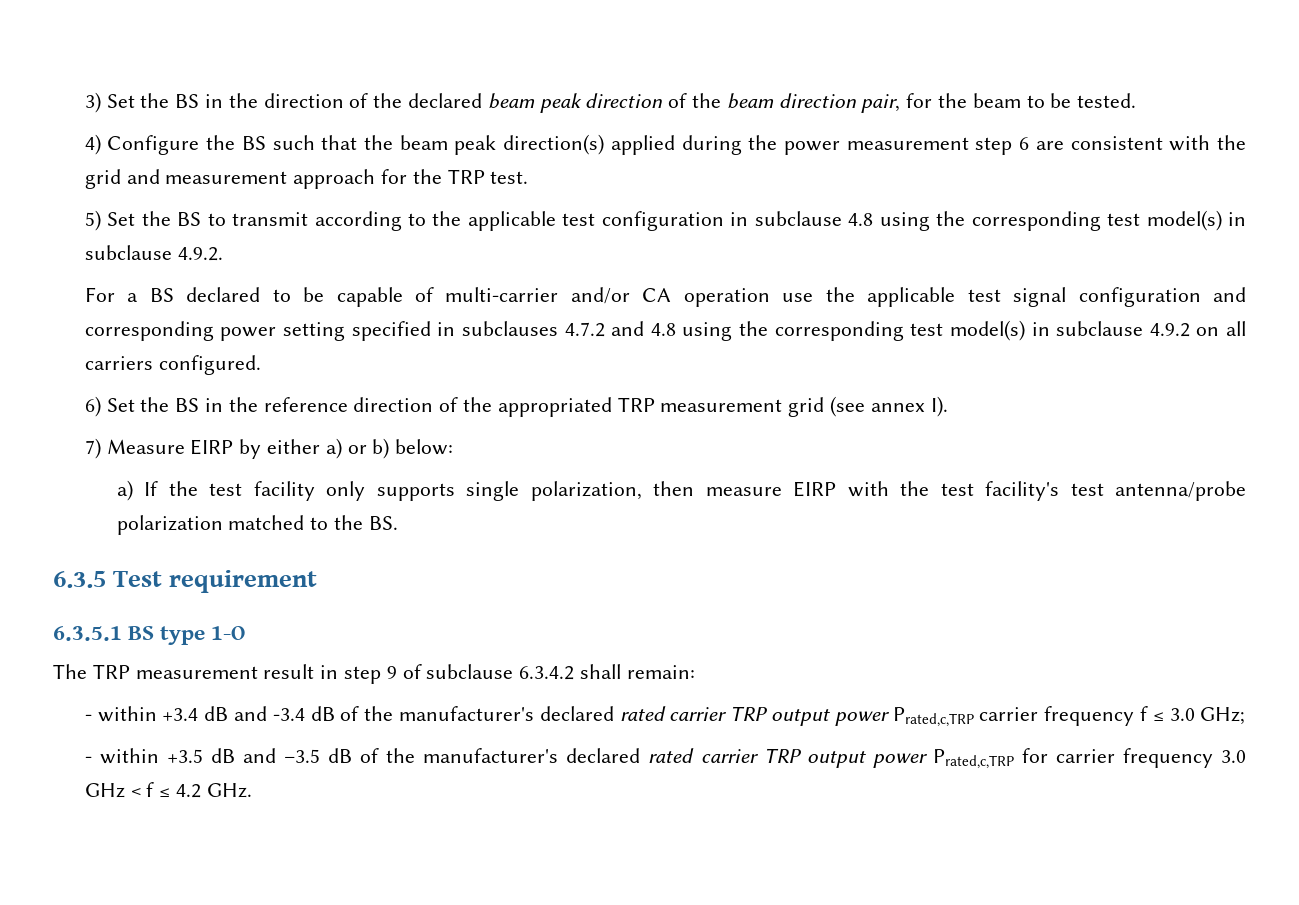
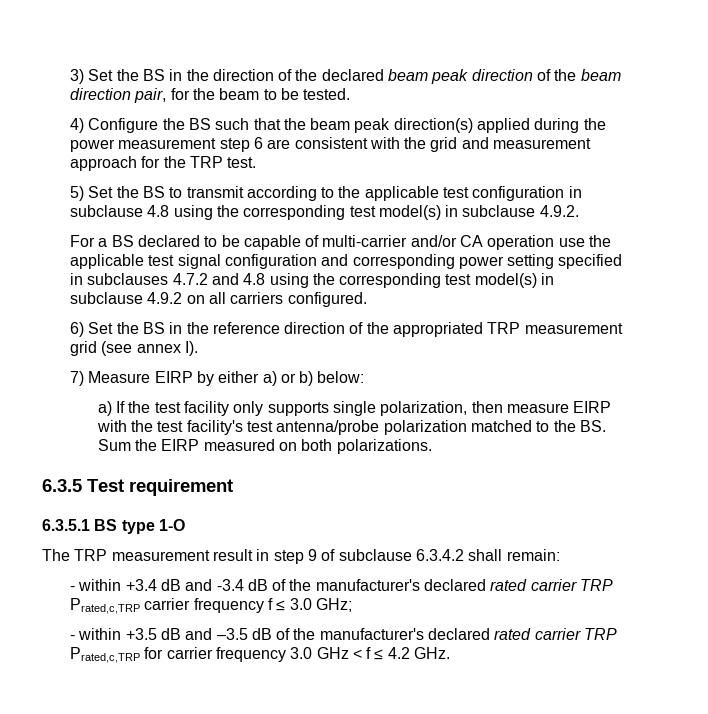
- a) If the test facility only supports single polarization, then measure EIRP with the test facility's test antenna/probe polarization matched to the BS.
+ a) If the test facility only supports single polarization, then measure EIRP with the test facility's test antenna/probe polarization matched to the BS. Sum the EIRP measured on both polarizations.
- - within +3.4 dB and -3.4 dB of the manufacturer's declared rated carrier TRP output power Prated,c,TRP carrier frequency f ≤ 3.0 GHz;
+ - within +3.4 dB and -3.4 dB of the manufacturer's declared rated carrier TRP Prated,c,TRP carrier frequency f ≤ 3.0 GHz;
- - within +3.5 dB and –3.5 dB of the manufacturer's declared rated carrier TRP output power Prated,c,TRP for carrier frequency 3.0 GHz < f ≤ 4.2 GHz.
+ - within +3.5 dB and –3.5 dB of the manufacturer's declared rated carrier TRP Prated,c,TRP for carrier frequency 3.0 GHz < f ≤ 4.2 GHz.

